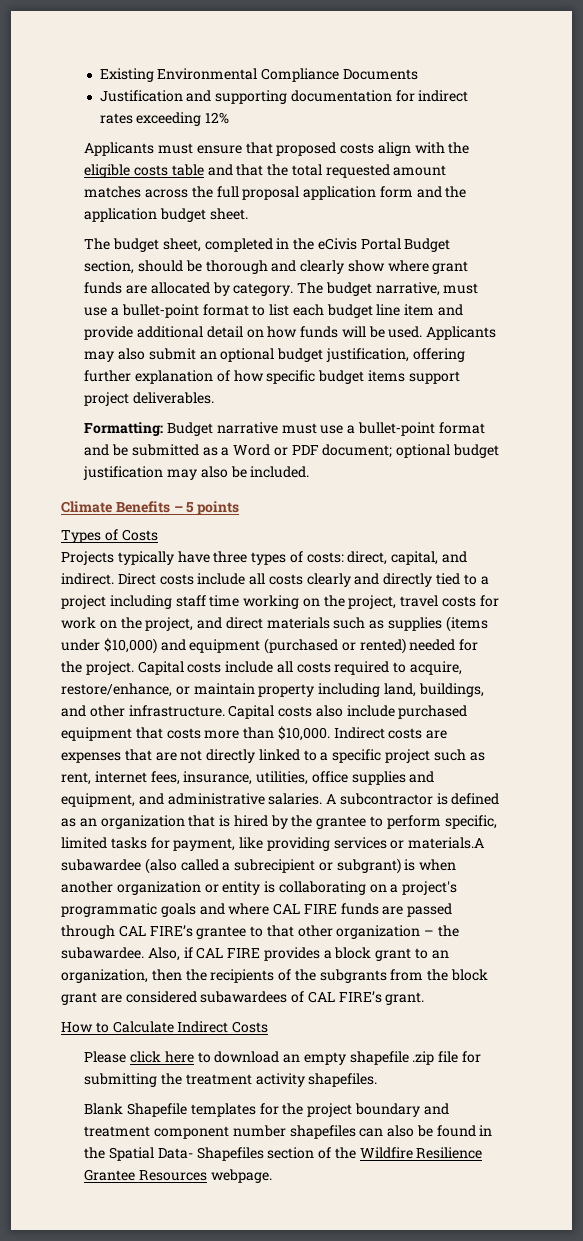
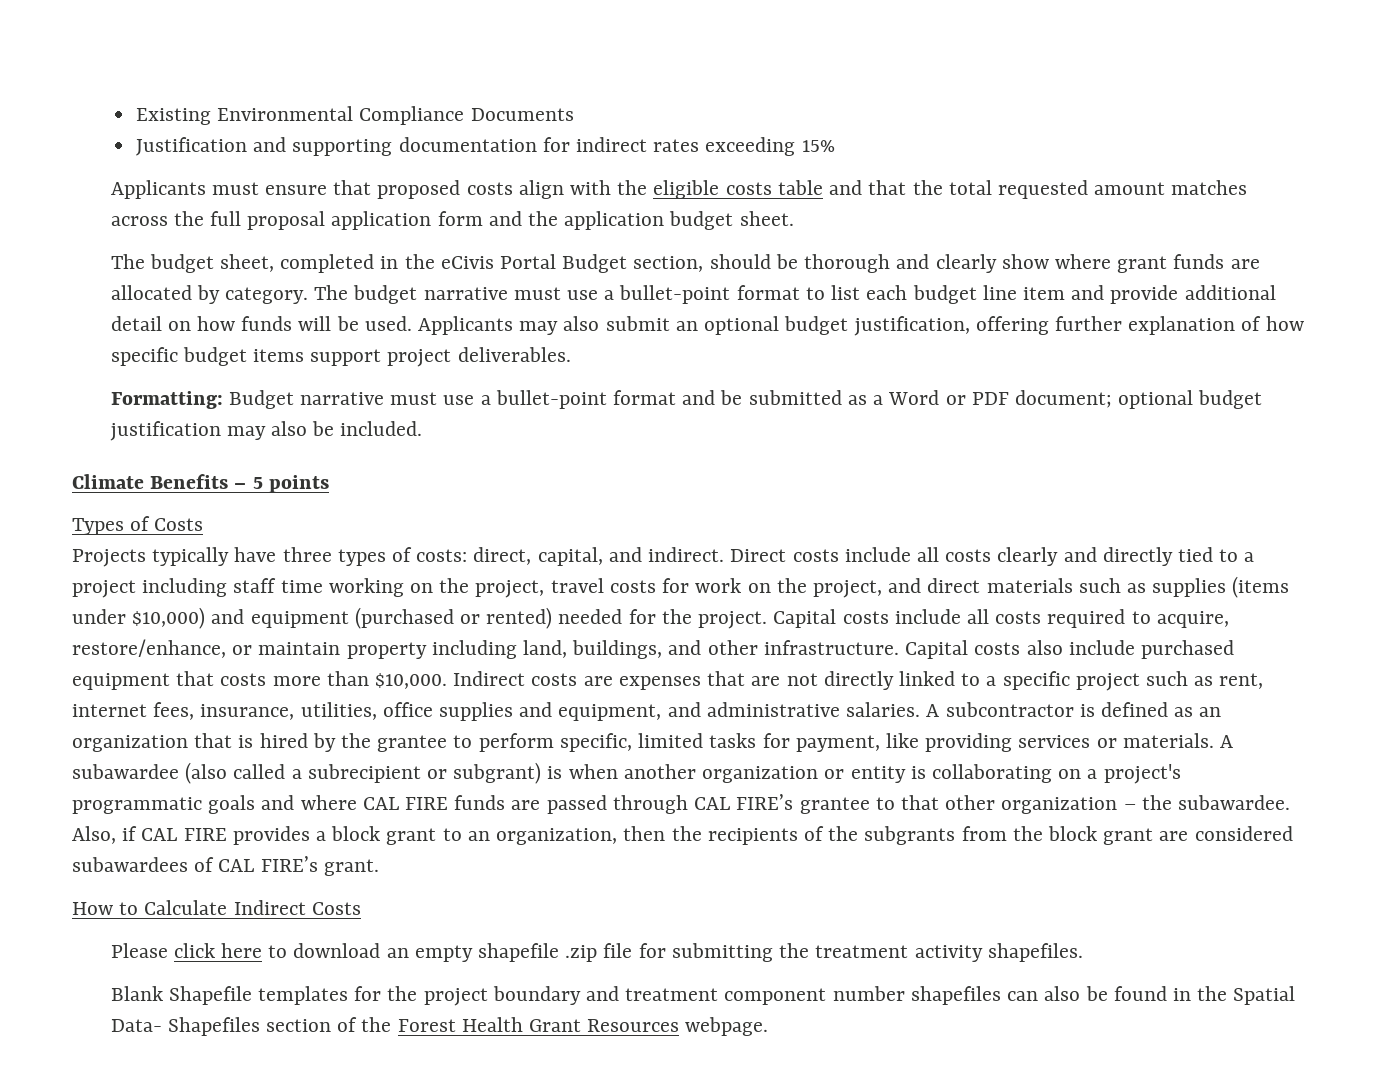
- Justification and supporting documentation for indirect rates exceeding 12%
+ Justification and supporting documentation for indirect rates exceeding 15%
- The budget narrative, must use a bullet‐point format to list each budget line item and provide additional detail on how funds will be used.
+ The budget narrative must use a bullet‐point format to list each budget line item and provide additional detail on how funds will be used.
- A subcontractor is defined as an organization that is hired by the grantee to perform specific, limited tasks for payment, like providing services or materials.A subawardee (also called a subrecipient or subgrant) is when another organization or entity is collaborating on a project's programmatic goals and where CAL FIRE funds are passed through CAL FIRE’s grantee to that other organization – the subawardee.
+ A subcontractor is defined as an organization that is hired by the grantee to perform specific, limited tasks for payment, like providing services or materials. A subawardee (also called a subrecipient or subgrant) is when another organization or entity is collaborating on a project's programmatic goals and where CAL FIRE funds are passed through CAL FIRE’s grantee to that other organization – the subawardee.
- Blank Shapefile templates for the project boundary and treatment component number shapefiles can also be found in the Spatial Data- Shapefiles section of the Wildfire Resilience Grantee Resources webpage.
+ Blank Shapefile templates for the project boundary and treatment component number shapefiles can also be found in the Spatial Data- Shapefiles section of the Forest Health Grant Resources webpage.

